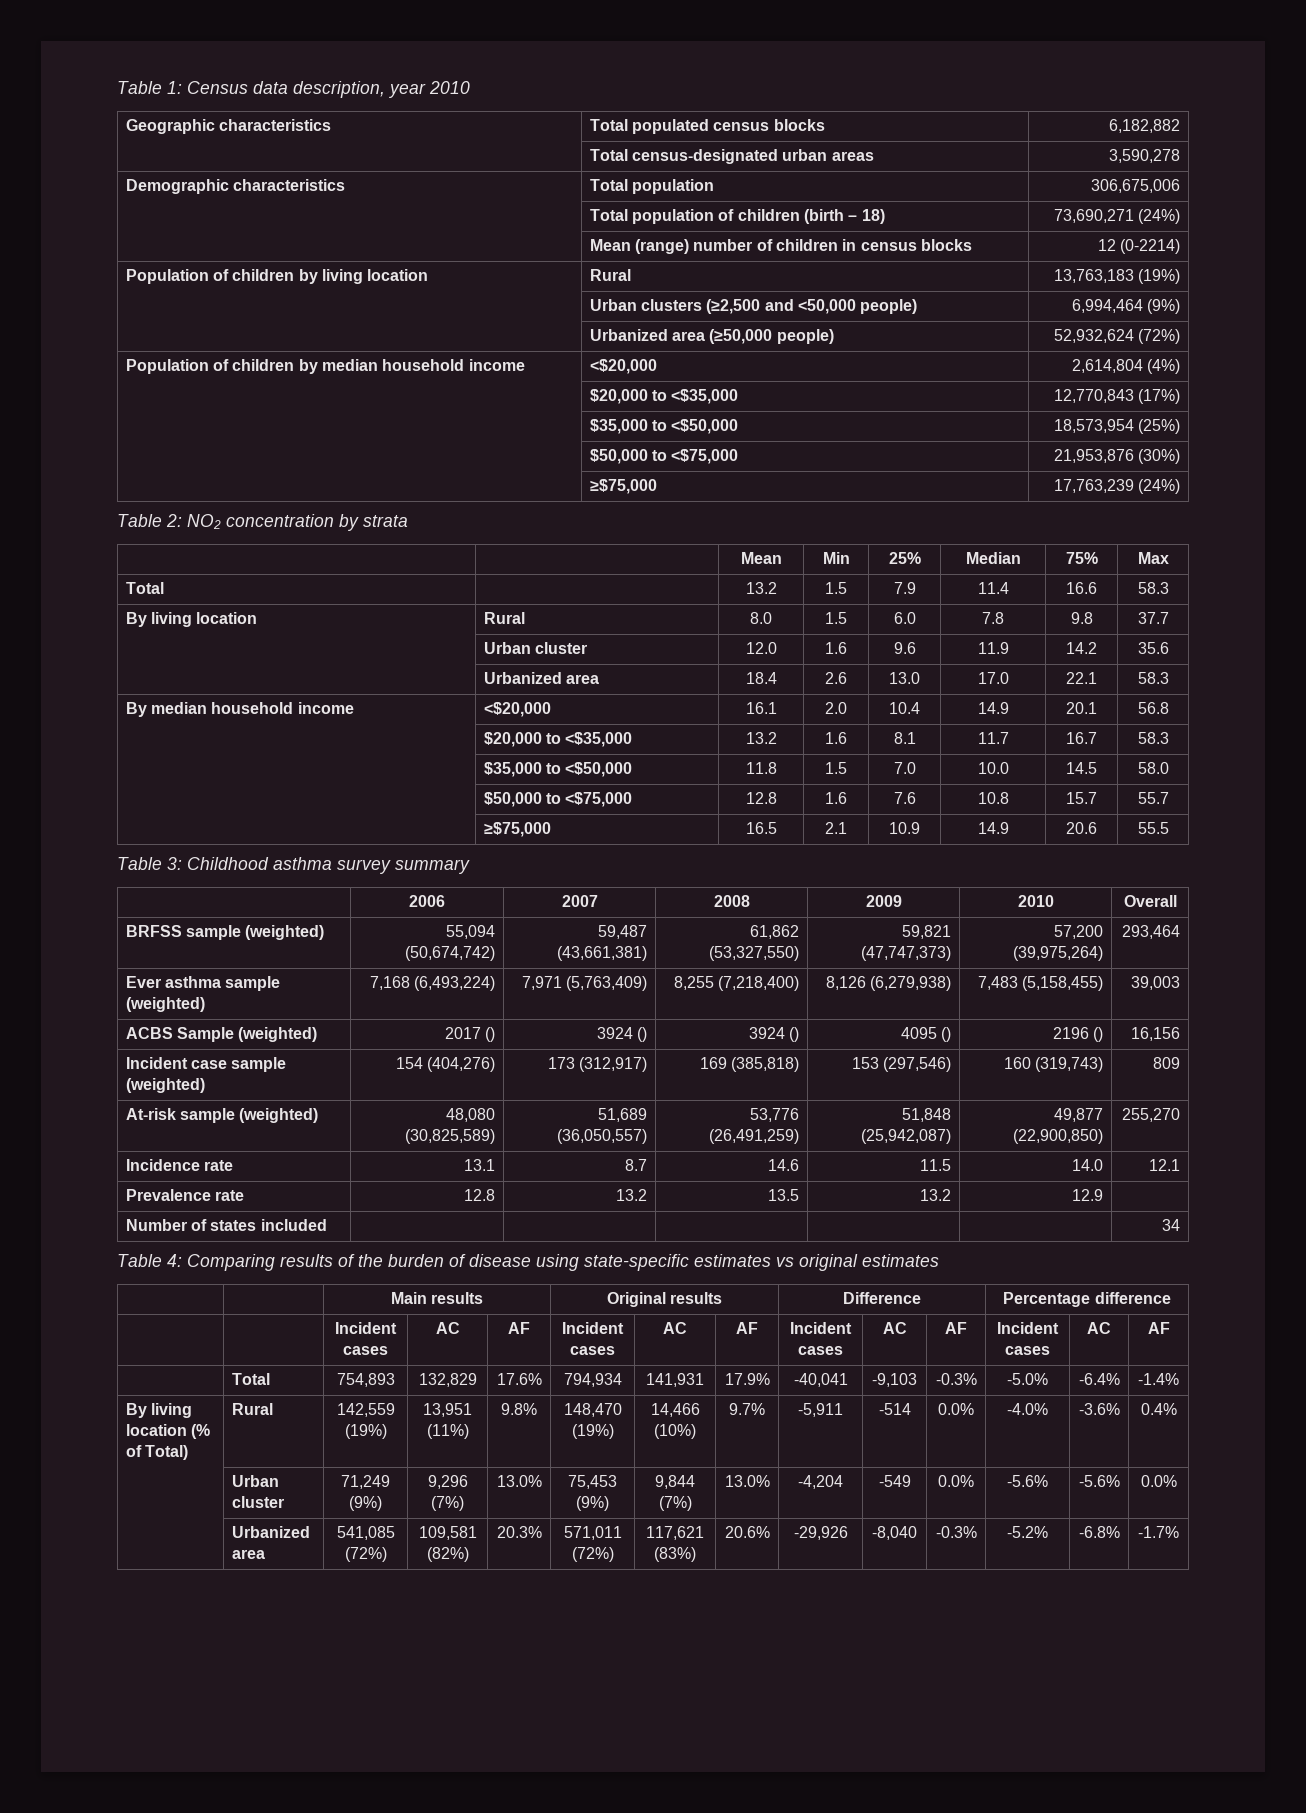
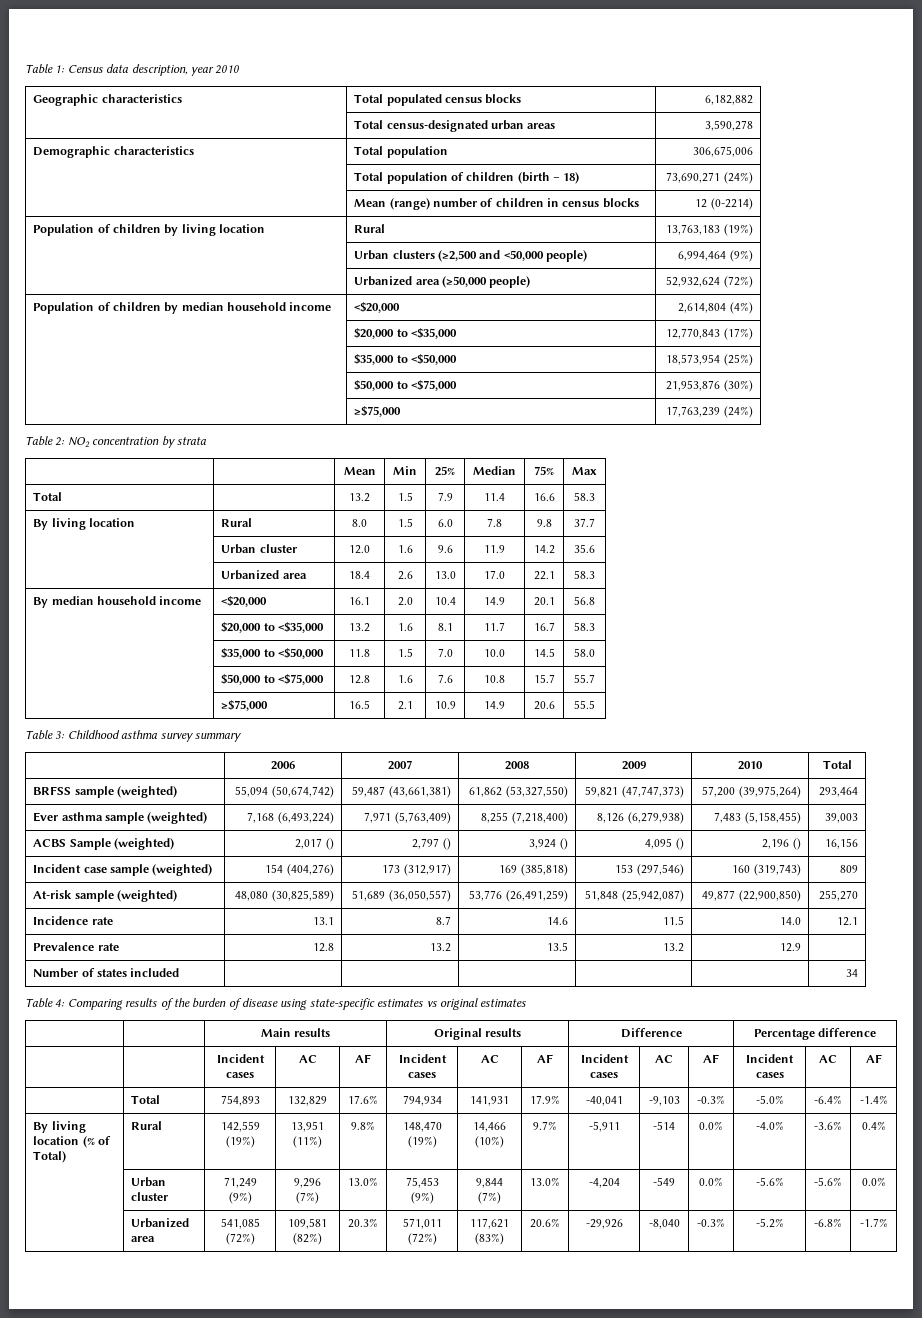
- | 2006 | 2007 | 2008 | 2009 | 2010 | Overall
+ | 2006 | 2007 | 2008 | 2009 | 2010 | Total
- ACBS Sample (weighted) | 2017 () | 3924 () | 3924 () | 4095 () | 2196 () | 16,156
+ ACBS Sample (weighted) | 2,017 () | 2,797 () | 3,924 () | 4,095 () | 2,196 () | 16,156

